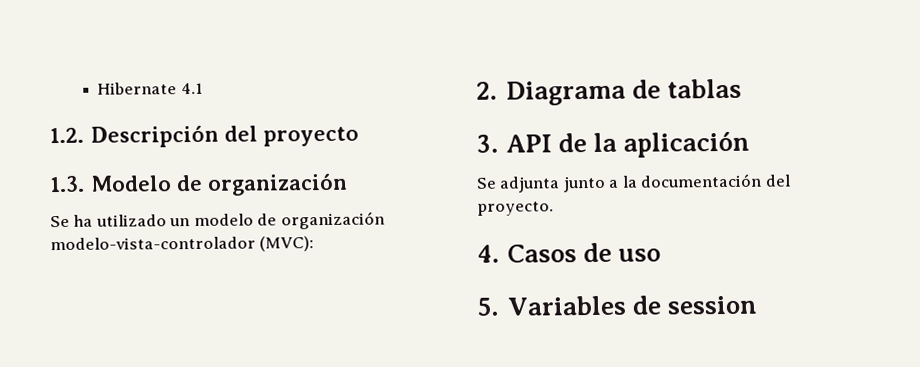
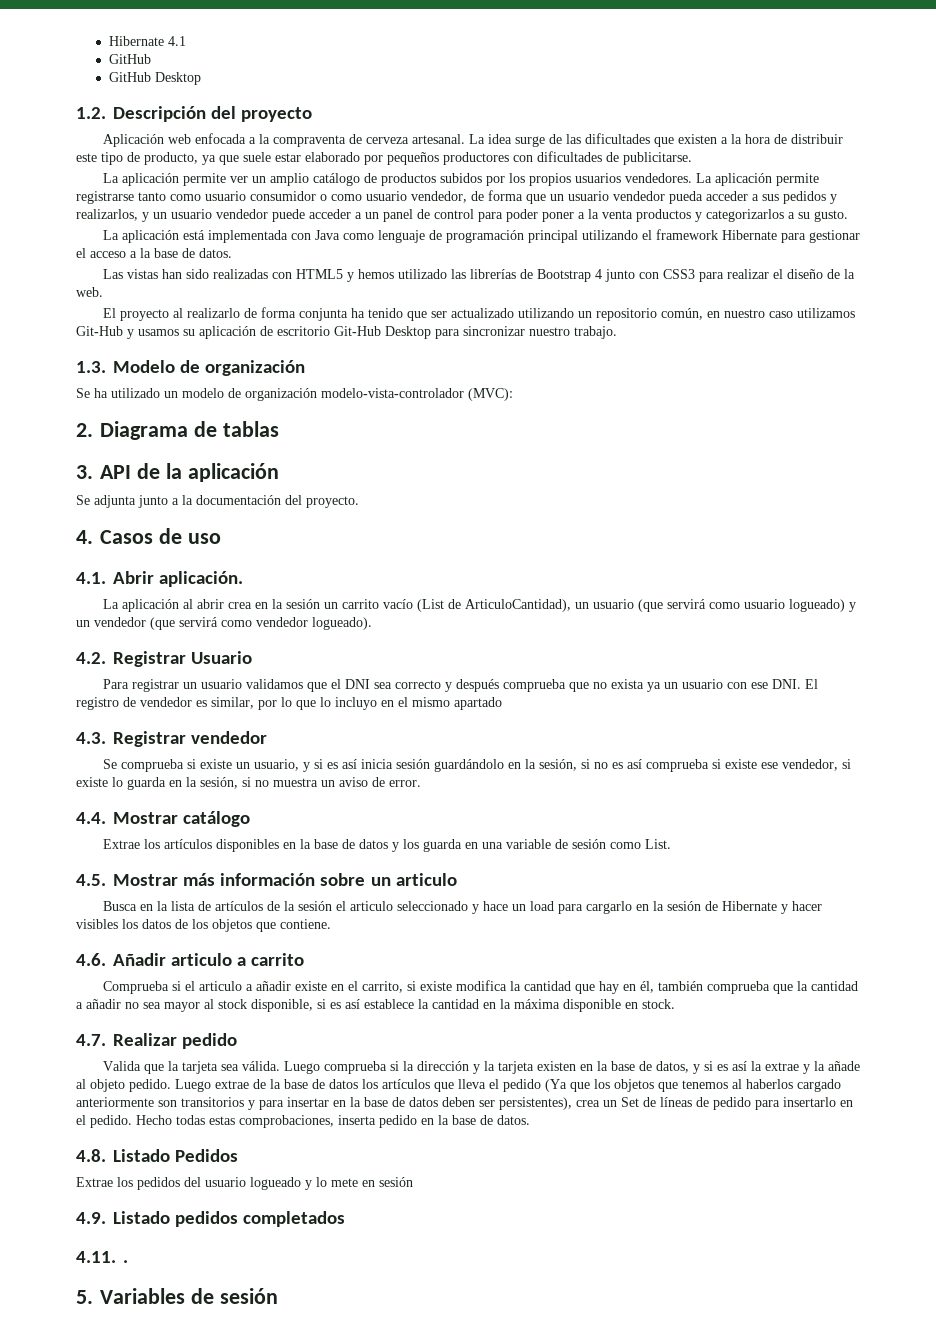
  Hibernate 4.1
+ GitHub
+ GitHub Desktop
+ Aplicación web enfocada a la compraventa de cerveza artesanal. La idea surge de las dificultades que existen a la hora de distribuir este tipo de producto, ya que suele estar elaborado por pequeños productores con dificultades de publicitarse.
+ La aplicación permite ver un amplio catálogo de productos subidos por los propios usuarios vendedores. La aplicación permite registrarse tanto como usuario consumidor o como usuario vendedor, de forma que un usuario vendedor pueda acceder a sus pedidos y realizarlos, y un usuario vendedor puede acceder a un panel de control para poder poner a la venta productos y categorizarlos a su gusto.
+ La aplicación está implementada con Java como lenguaje de programación principal utilizando el framework Hibernate para gestionar el acceso a la base de datos.
+ Las vistas han sido realizadas con HTML5 y hemos utilizado las librerías de Bootstrap 4 junto con CSS3 para realizar el diseño de la web.
+ El proyecto al realizarlo de forma conjunta ha tenido que ser actualizado utilizando un repositorio común, en nuestro caso utilizamos Git-Hub y usamos su aplicación de escritorio Git-Hub Desktop para sincronizar nuestro trabajo.
+ 4.1. Abrir aplicación.
+ La aplicación al abrir crea en la sesión un carrito vacío (List de ArticuloCantidad), un usuario (que servirá como usuario logueado) y un vendedor (que servirá como vendedor logueado).
+ 4.2. Registrar Usuario
+ Para registrar un usuario validamos que el DNI sea correcto y después comprueba que no exista ya un usuario con ese DNI. El registro de vendedor es similar, por lo que lo incluyo en el mismo apartado
+ 4.3. Registrar vendedor
+ Se comprueba si existe un usuario, y si es así inicia sesión guardándolo en la sesión, si no es así comprueba si existe ese vendedor, si existe lo guarda en la sesión, si no muestra un aviso de error.
+ 4.4. Mostrar catálogo
+ Extrae los artículos disponibles en la base de datos y los guarda en una variable de sesión como List.
+ 4.5. Mostrar más información sobre un articulo
+ Busca en la lista de artículos de la sesión el articulo seleccionado y hace un load para cargarlo en la sesión de Hibernate y hacer visibles los datos de los objetos que contiene.
+ 4.6. Añadir articulo a carrito
+ Comprueba si el articulo a añadir existe en el carrito, si existe modifica la cantidad que hay en él, también comprueba que la cantidad a añadir no sea mayor al stock disponible, si es así establece la cantidad en la máxima disponible en stock.
+ 4.7. Realizar pedido
+ Valida que la tarjeta sea válida. Luego comprueba si la dirección y la tarjeta existen en la base de datos, y si es así la extrae y la añade al objeto pedido. Luego extrae de la base de datos los artículos que lleva el pedido (Ya que los objetos que tenemos al haberlos cargado anteriormente son transitorios y para insertar en la base de datos deben ser persistentes), crea un Set de líneas de pedido para insertarlo en el pedido. Hecho todas estas comprobaciones, inserta pedido en la base de datos.
+ 4.8. Listado Pedidos
+ Extrae los pedidos del usuario logueado y lo mete en sesión
+ 4.9. Listado pedidos completados
+ 4.11. .
- 5. Variables de session
+ 5. Variables de sesión

